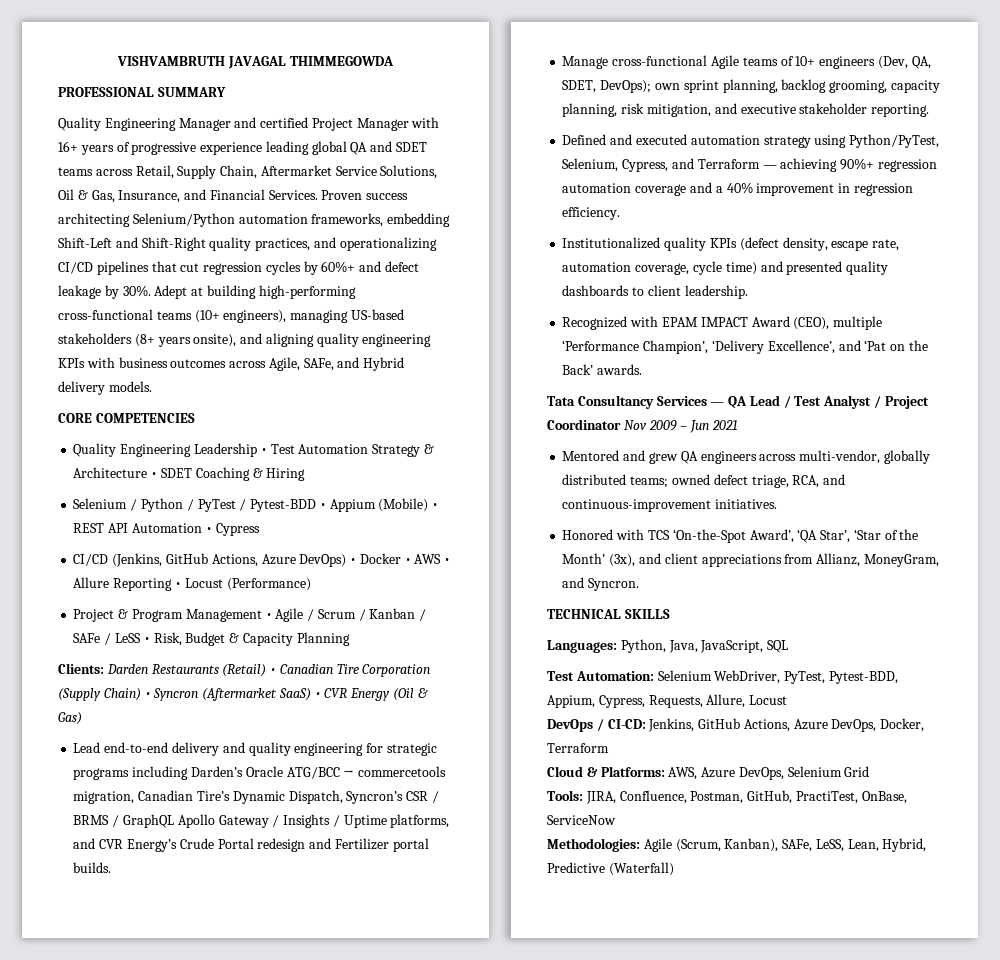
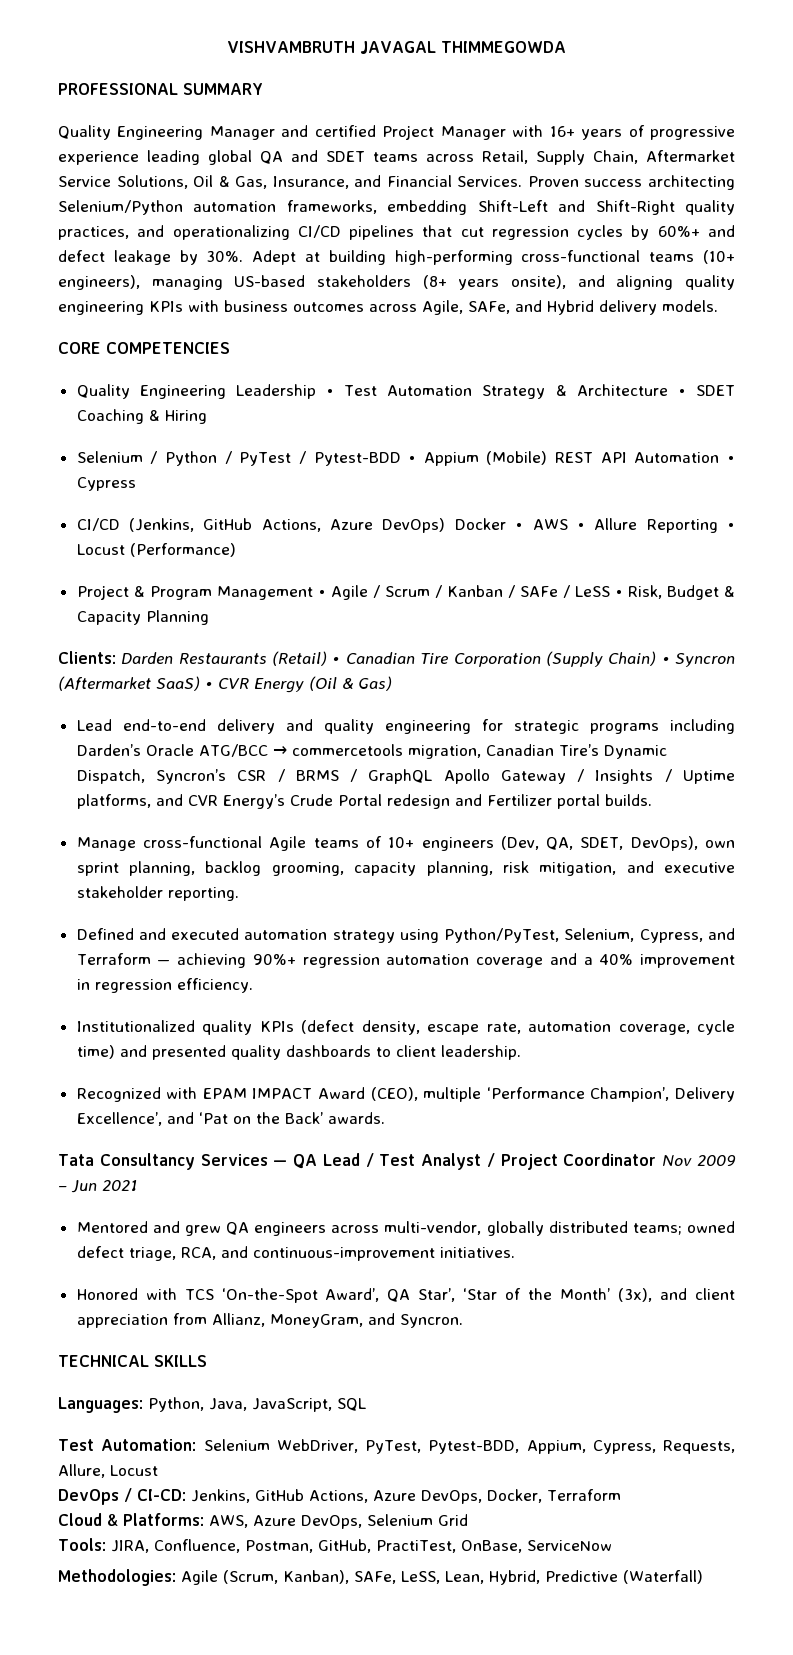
- Selenium / Python / PyTest / Pytest-BDD • Appium (Mobile) • REST API Automation • Cypress
+ Selenium / Python / PyTest / Pytest-BDD • Appium (Mobile) REST API Automation • Cypress
- CI/CD (Jenkins, GitHub Actions, Azure DevOps) • Docker • AWS • Allure Reporting • Locust (Performance)
+ CI/CD (Jenkins, GitHub Actions, Azure DevOps) Docker • AWS • Allure Reporting • Locust (Performance)
- Manage cross-functional Agile teams of 10+ engineers (Dev, QA, SDET, DevOps); own sprint planning, backlog grooming, capacity planning, risk mitigation, and executive stakeholder reporting.
+ Manage cross-functional Agile teams of 10+ engineers (Dev, QA, SDET, DevOps), own sprint planning, backlog grooming, capacity planning, risk mitigation, and executive stakeholder reporting.
- Recognized with EPAM IMPACT Award (CEO), multiple ‘Performance Champion’, ‘Delivery Excellence’, and ‘Pat on the Back’ awards.
+ Recognized with EPAM IMPACT Award (CEO), multiple ‘Performance Champion’, Delivery Excellence’, and ‘Pat on the Back’ awards.
- Honored with TCS ‘On-the-Spot Award’, ‘QA Star’, ‘Star of the Month’ (3x), and client appreciations from Allianz, MoneyGram, and Syncron.
+ Honored with TCS ‘On-the-Spot Award’, QA Star’, ‘Star of the Month’ (3x), and client appreciation from Allianz, MoneyGram, and Syncron.

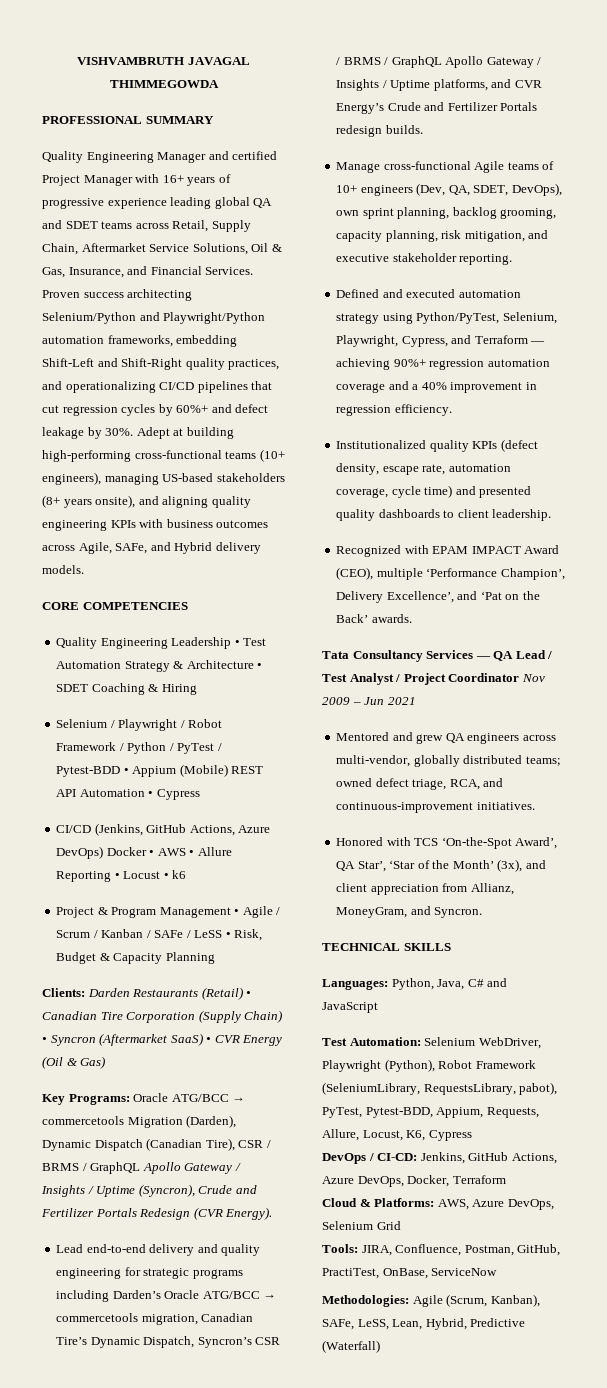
- Proven success architecting Selenium/Python automation frameworks, embedding Shift-Left and Shift-Right quality practices, and operationalizing CI/CD pipelines that cut regression cycles by 60%+ and defect leakage by 30%.
+ Proven success architecting Selenium/Python and Playwright/Python automation frameworks, embedding Shift-Left and Shift-Right quality practices, and operationalizing CI/CD pipelines that cut regression cycles by 60%+ and defect leakage by 30%.
- Selenium / Python / PyTest / Pytest-BDD • Appium (Mobile) REST API Automation • Cypress
+ Selenium / Playwright / Robot Framework / Python / PyTest / Pytest-BDD • Appium (Mobile) REST API Automation • Cypress
- CI/CD (Jenkins, GitHub Actions, Azure DevOps) Docker • AWS • Allure Reporting • Locust (Performance)
+ CI/CD (Jenkins, GitHub Actions, Azure DevOps) Docker • AWS • Allure Reporting • Locust • k6
+ Key Programs: Oracle ATG/BCC → commercetools Migration (Darden), Dynamic Dispatch (Canadian Tire), CSR / BRMS / GraphQL Apollo Gateway / Insights / Uptime (Syncron), Crude and Fertilizer Portals Redesign (CVR Energy).
- Lead end-to-end delivery and quality engineering for strategic programs including Darden’s Oracle ATG/BCC → commercetools migration, Canadian Tire’s Dynamic Dispatch, Syncron’s CSR / BRMS / GraphQL Apollo Gateway / Insights / Uptime platforms, and CVR Energy’s Crude Portal redesign and Fertilizer portal builds.
+ Lead end-to-end delivery and quality engineering for strategic programs including Darden’s Oracle ATG/BCC → commercetools migration, Canadian Tire’s Dynamic Dispatch, Syncron’s CSR / BRMS / GraphQL Apollo Gateway / Insights / Uptime platforms, and CVR Energy’s Crude and Fertilizer Portals redesign builds.
- Defined and executed automation strategy using Python/PyTest, Selenium, Cypress, and Terraform — achieving 90%+ regression automation coverage and a 40% improvement in regression efficiency.
+ Defined and executed automation strategy using Python/PyTest, Selenium, Playwright, Cypress, and Terraform — achieving 90%+ regression automation coverage and a 40% improvement in regression efficiency.
- Languages: Python, Java, JavaScript, SQL
+ Languages: Python, Java, C# and JavaScript
- Test Automation: Selenium WebDriver, PyTest, Pytest-BDD, Appium, Cypress, Requests, Allure, Locust
+ Test Automation: Selenium WebDriver, Playwright (Python), Robot Framework (SeleniumLibrary, RequestsLibrary, pabot), PyTest, Pytest-BDD, Appium, Requests, Allure, Locust, K6, Cypress

